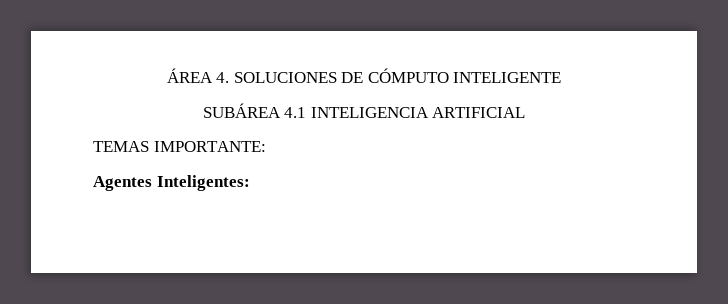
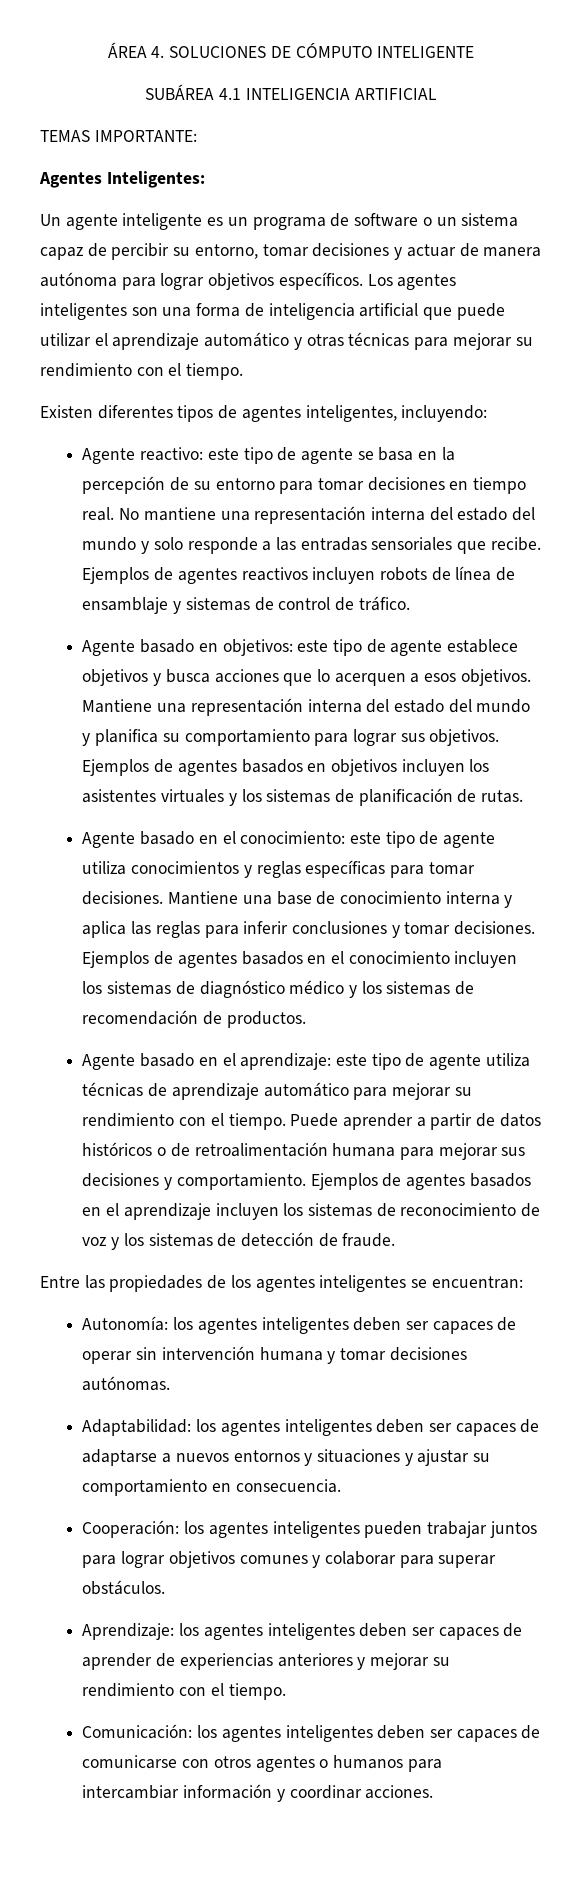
+ Un agente inteligente es un programa de software o un sistema capaz de percibir su entorno, tomar decisiones y actuar de manera autónoma para lograr objetivos específicos. Los agentes inteligentes son una forma de inteligencia artificial que puede utilizar el aprendizaje automático y otras técnicas para mejorar su rendimiento con el tiempo.
+ Existen diferentes tipos de agentes inteligentes, incluyendo:
+ Agente reactivo: este tipo de agente se basa en la percepción de su entorno para tomar decisiones en tiempo real. No mantiene una representación interna del estado del mundo y solo responde a las entradas sensoriales que recibe. Ejemplos de agentes reactivos incluyen robots de línea de ensamblaje y sistemas de control de tráfico.
+ Agente basado en objetivos: este tipo de agente establece objetivos y busca acciones que lo acerquen a esos objetivos. Mantiene una representación interna del estado del mundo y planifica su comportamiento para lograr sus objetivos. Ejemplos de agentes basados en objetivos incluyen los asistentes virtuales y los sistemas de planificación de rutas.
+ Agente basado en el conocimiento: este tipo de agente utiliza conocimientos y reglas específicas para tomar decisiones. Mantiene una base de conocimiento interna y aplica las reglas para inferir conclusiones y tomar decisiones. Ejemplos de agentes basados en el conocimiento incluyen los sistemas de diagnóstico médico y los sistemas de recomendación de productos.
+ Agente basado en el aprendizaje: este tipo de agente utiliza técnicas de aprendizaje automático para mejorar su rendimiento con el tiempo. Puede aprender a partir de datos históricos o de retroalimentación humana para mejorar sus decisiones y comportamiento. Ejemplos de agentes basados en el aprendizaje incluyen los sistemas de reconocimiento de voz y los sistemas de detección de fraude.
+ Entre las propiedades de los agentes inteligentes se encuentran:
+ Autonomía: los agentes inteligentes deben ser capaces de operar sin intervención humana y tomar decisiones autónomas.
+ Adaptabilidad: los agentes inteligentes deben ser capaces de adaptarse a nuevos entornos y situaciones y ajustar su comportamiento en consecuencia.
+ Cooperación: los agentes inteligentes pueden trabajar juntos para lograr objetivos comunes y colaborar para superar obstáculos.
+ Aprendizaje: los agentes inteligentes deben ser capaces de aprender de experiencias anteriores y mejorar su rendimiento con el tiempo.
+ Comunicación: los agentes inteligentes deben ser capaces de comunicarse con otros agentes o humanos para intercambiar información y coordinar acciones.

